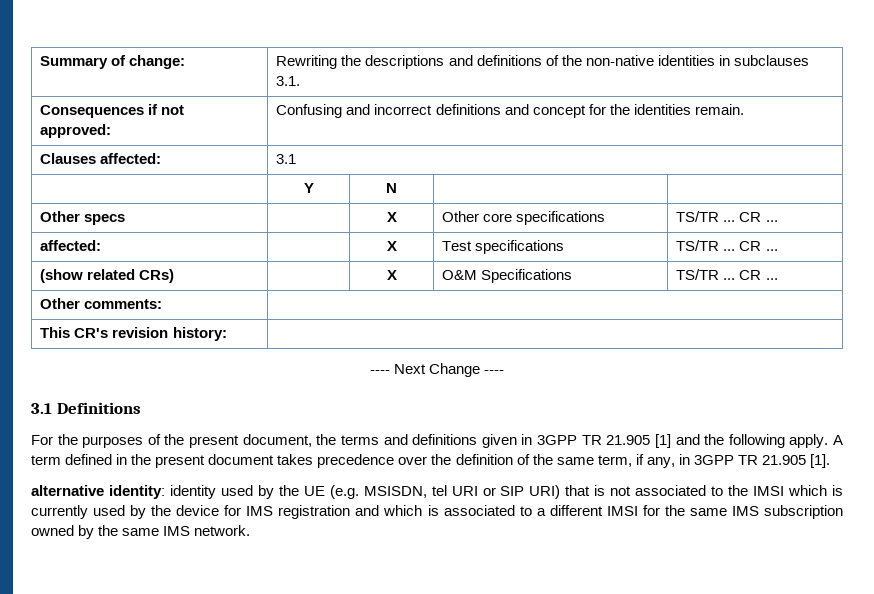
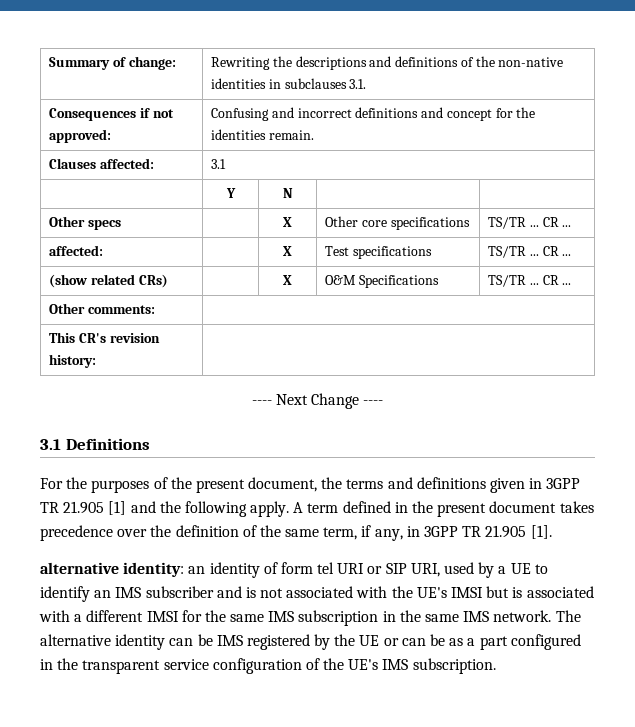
- alternative identity: identity used by the UE (e.g. MSISDN, tel URI or SIP URI) that is not associated to the IMSI which is currently used by the device for IMS registration and which is associated to a different IMSI for the same IMS subscription owned by the same IMS network.
+ alternative identity: an identity of form tel URI or SIP URI, used by a UE to identify an IMS subscriber and is not associated with the UE's IMSI but is associated with a different IMSI for the same IMS subscription in the same IMS network.
+ The alternative identity can be IMS registered by the UE or can be as a part configured in the transparent service configuration of the UE's IMS subscription.

